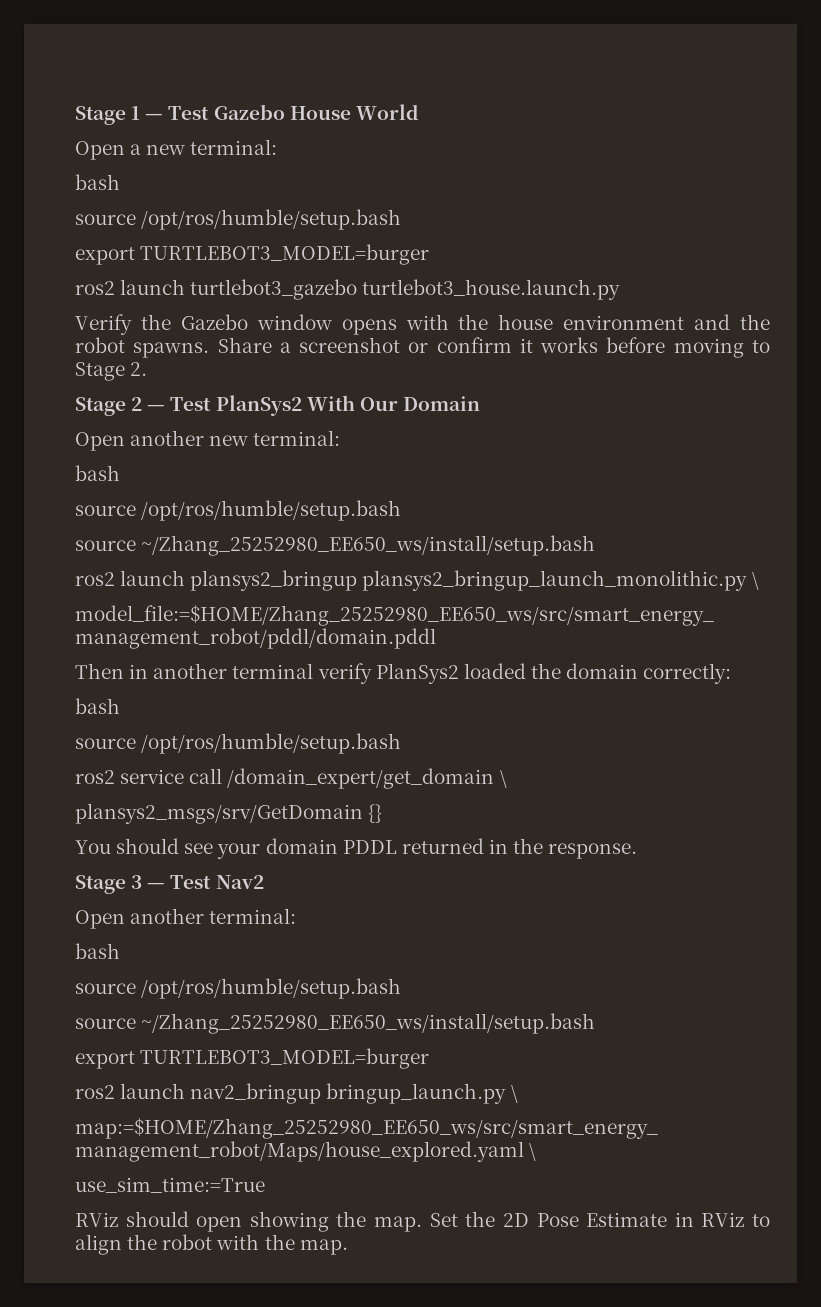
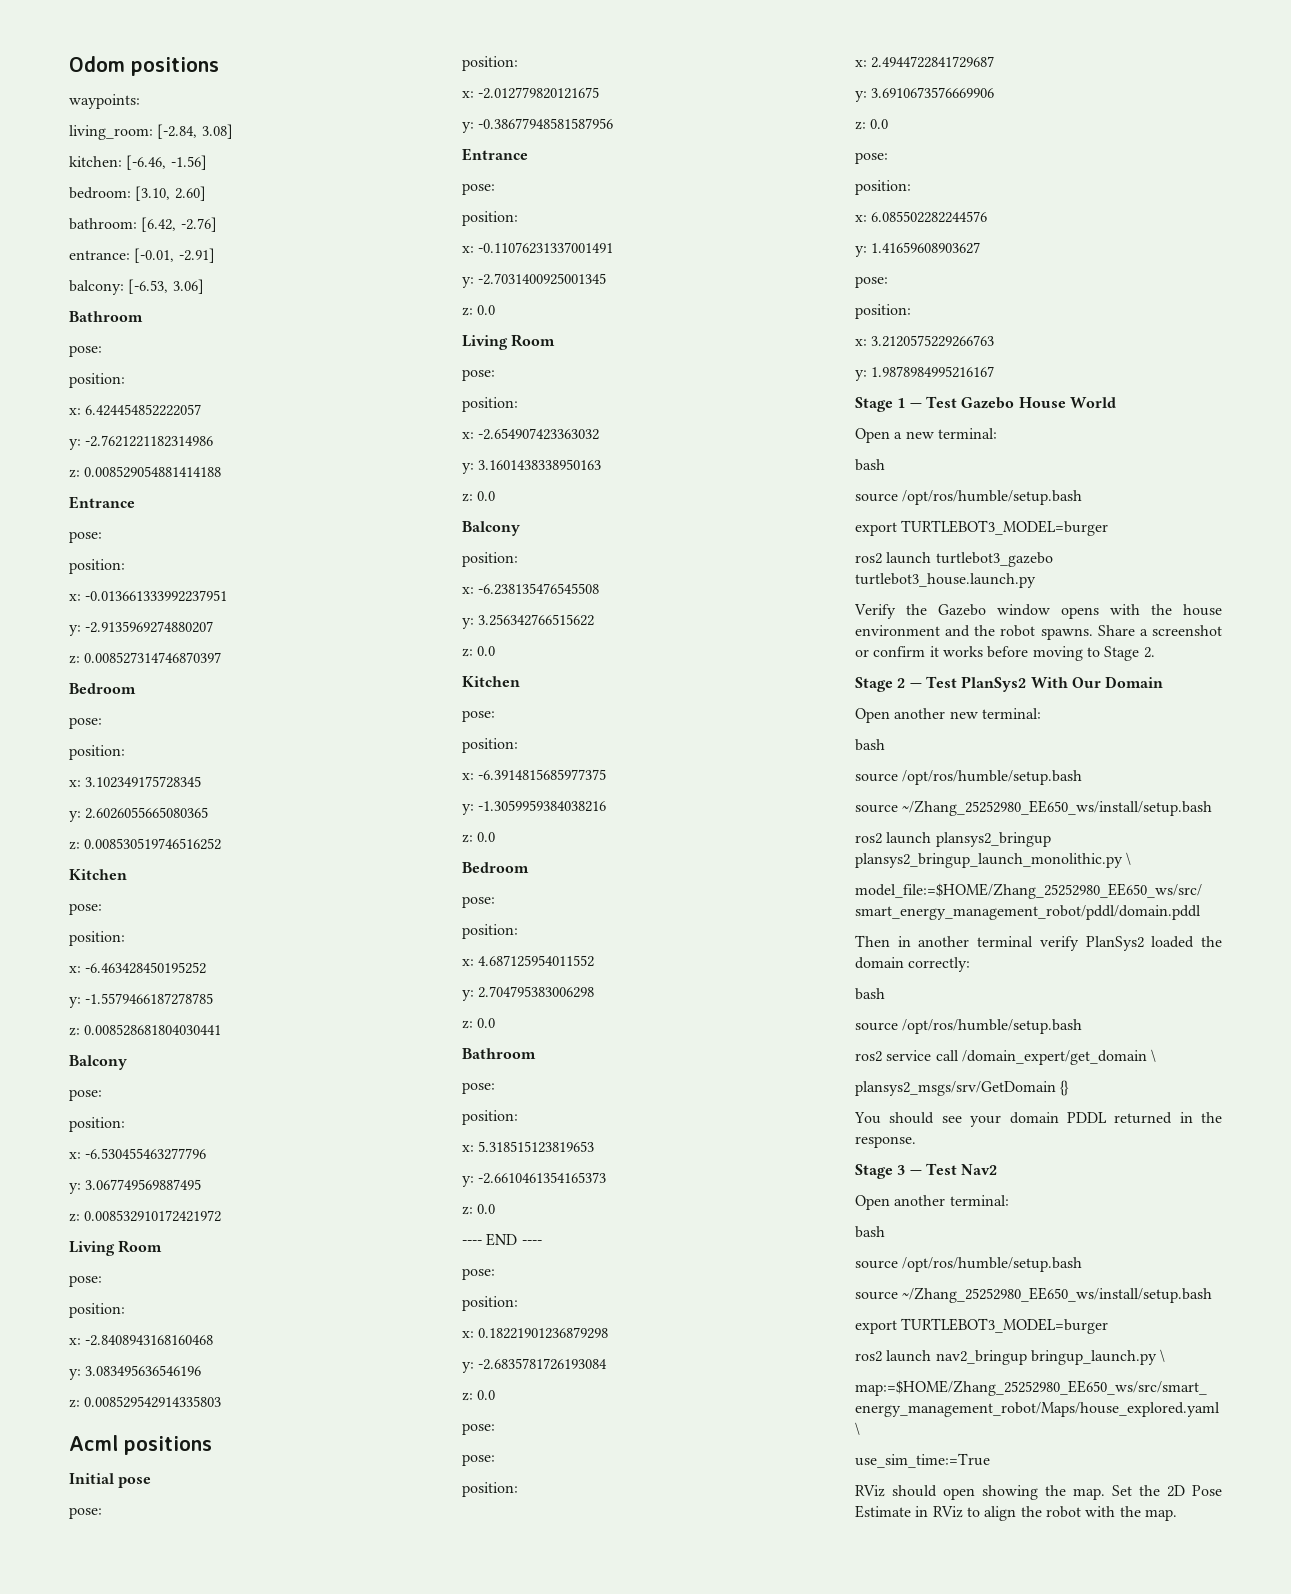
+ Odom positions
+ waypoints:
+ living_room: [-2.84, 3.08]
+ kitchen: [-6.46, -1.56]
+ bedroom: [3.10, 2.60]
+ bathroom: [6.42, -2.76]
+ entrance: [-0.01, -2.91]
+ balcony: [-6.53, 3.06]
+ Bathroom
+ pose:
+ position:
+ x: 6.424454852222057
+ y: -2.7621221182314986
+ z: 0.008529054881414188
+ Entrance
+ pose:
+ position:
+ x: -0.013661333992237951
+ y: -2.9135969274880207
+ z: 0.008527314746870397
+ Bedroom
+ pose:
+ position:
+ x: 3.102349175728345
+ y: 2.6026055665080365
+ z: 0.008530519746516252
+ Kitchen
+ pose:
+ position:
+ x: -6.463428450195252
+ y: -1.5579466187278785
+ z: 0.008528681804030441
+ Balcony
+ pose:
+ position:
+ x: -6.530455463277796
+ y: 3.067749569887495
+ z: 0.008532910172421972
+ Living Room
+ pose:
+ position:
+ x: -2.8408943168160468
+ y: 3.083495636546196
+ z: 0.008529542914335803
+ Acml positions
+ Initial pose
+ pose:
+ position:
+ x: -2.012779820121675
+ y: -0.38677948581587956
+ Entrance
+ pose:
+ position:
+ x: -0.11076231337001491
+ y: -2.7031400925001345
+ z: 0.0
+ Living Room
+ pose:
+ position:
+ x: -2.654907423363032
+ y: 3.1601438338950163
+ z: 0.0
+ Balcony
+ position:
+ x: -6.238135476545508
+ y: 3.256342766515622
+ z: 0.0
+ Kitchen
+ pose:
+ position:
+ x: -6.3914815685977375
+ y: -1.3059959384038216
+ z: 0.0
+ Bedroom
+ pose:
+ position:
+ x: 4.687125954011552
+ y: 2.704795383006298
+ z: 0.0
+ Bathroom
+ pose:
+ position:
+ x: 5.318515123819653
+ y: -2.6610461354165373
+ z: 0.0
+ ---- END ----
+ pose:
+ position:
+ x: 0.18221901236879298
+ y: -2.6835781726193084
+ z: 0.0
+ pose:
+ pose:
+ position:
+ x: 2.4944722841729687
+ y: 3.6910673576669906
+ z: 0.0
+ pose:
+ position:
+ x: 6.085502282244576
+ y: 1.41659608903627
+ pose:
+ position:
+ x: 3.2120575229266763
+ y: 1.9878984995216167

